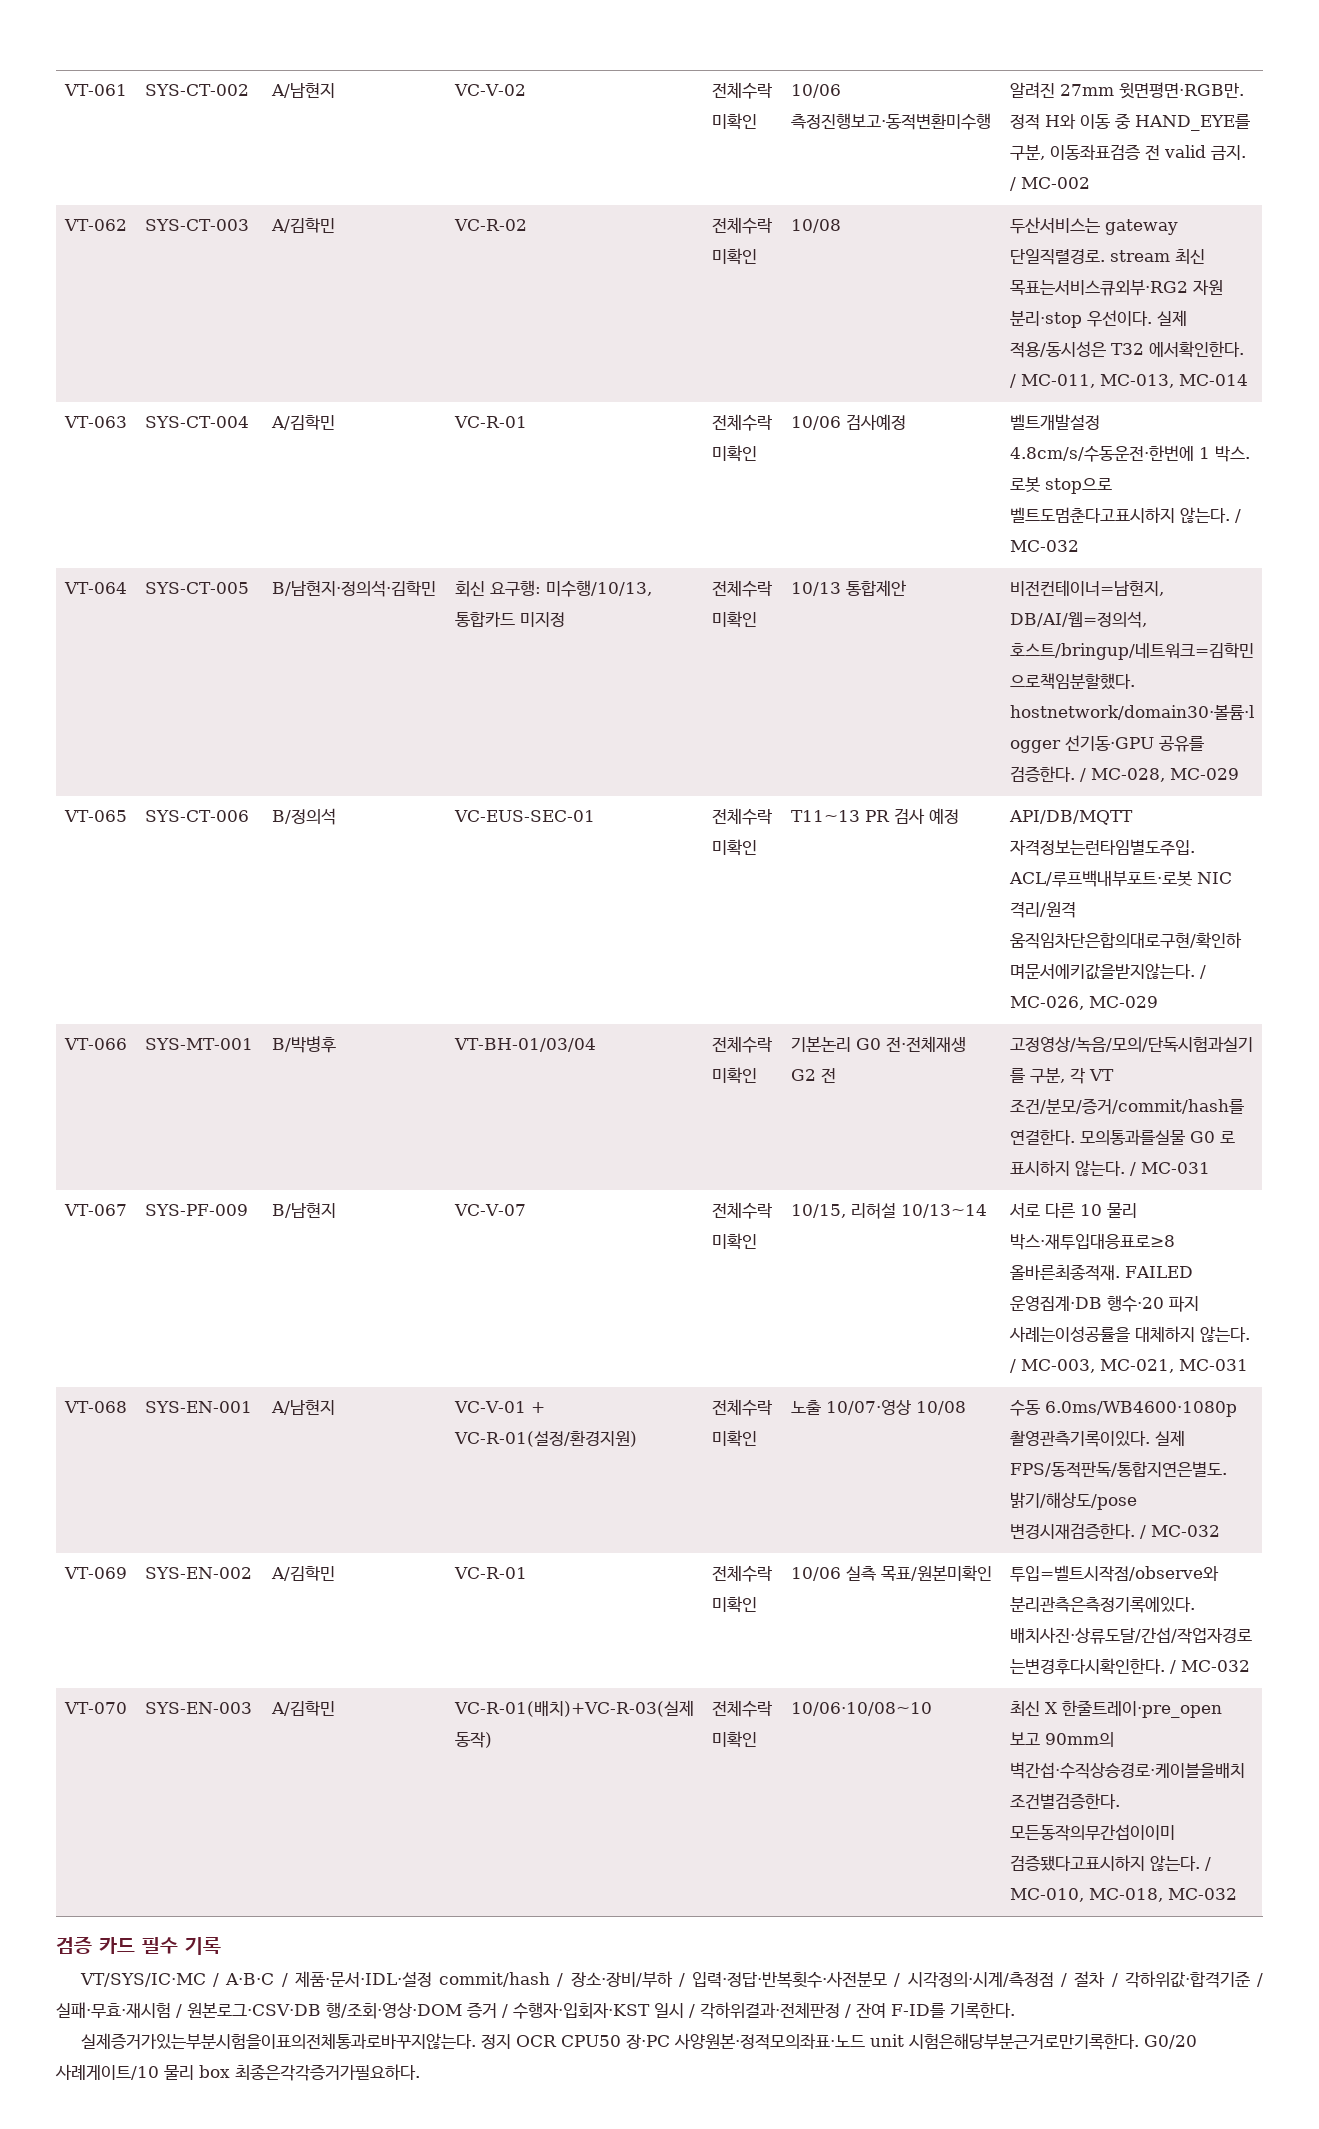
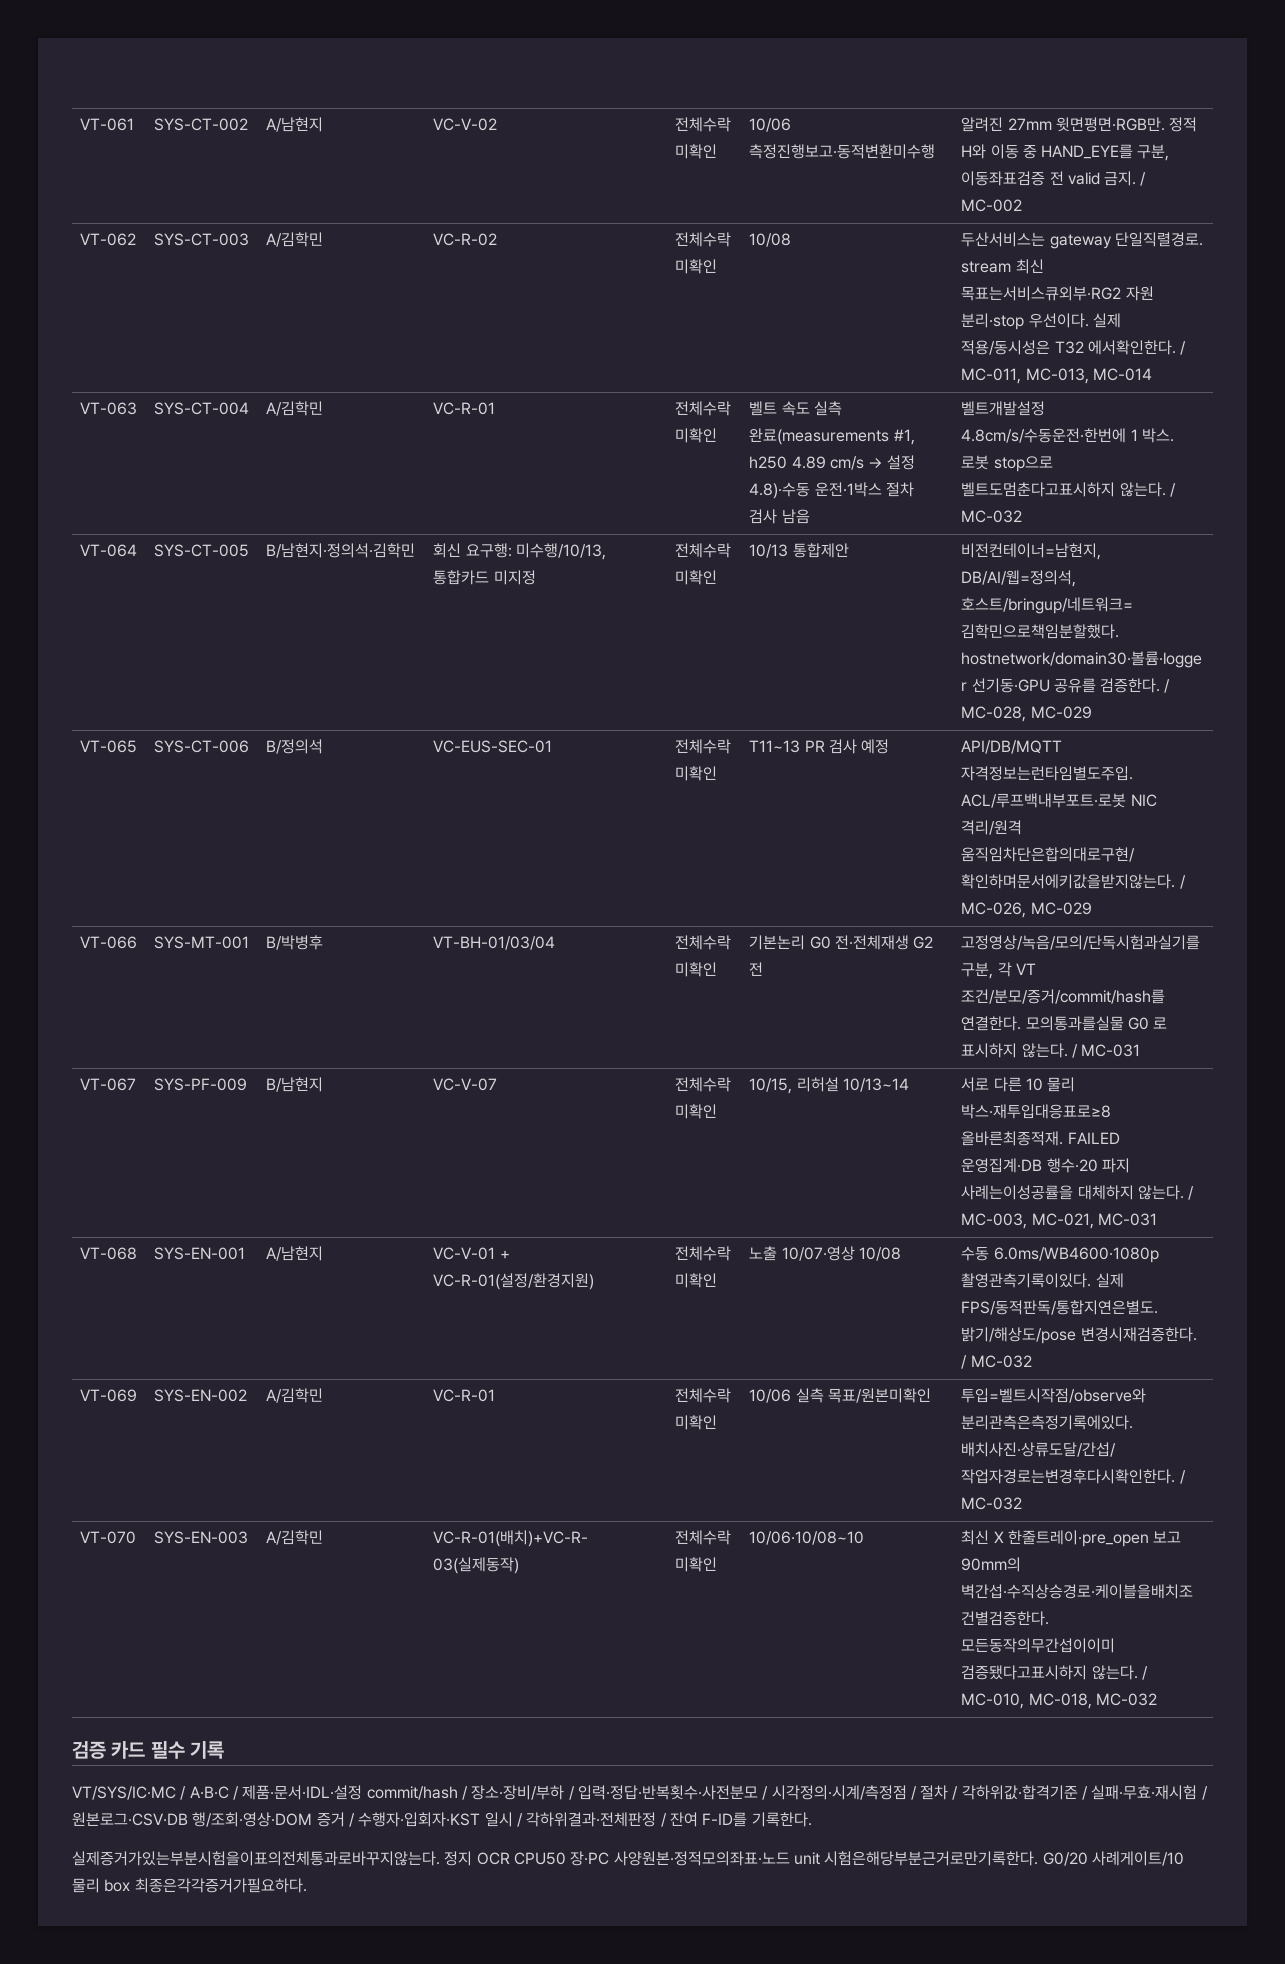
- VT-063 | SYS-CT-004 | A/김학민 | VC-R-01 | 전체수락 미확인 | 10/06 검사예정 | 벨트개발설정 4.8cm/s/수동운전·한번에 1 박스. 로봇 stop으로 벨트도멈춘다고표시하지 않는다. / MC-032
+ VT-063 | SYS-CT-004 | A/김학민 | VC-R-01 | 전체수락 미확인 | 벨트 속도 실측 완료(measurements #1, h250 4.89 cm/s → 설정 4.8)·수동 운전·1박스 절차 검사 남음 | 벨트개발설정 4.8cm/s/수동운전·한번에 1 박스. 로봇 stop으로 벨트도멈춘다고표시하지 않는다. / MC-032

